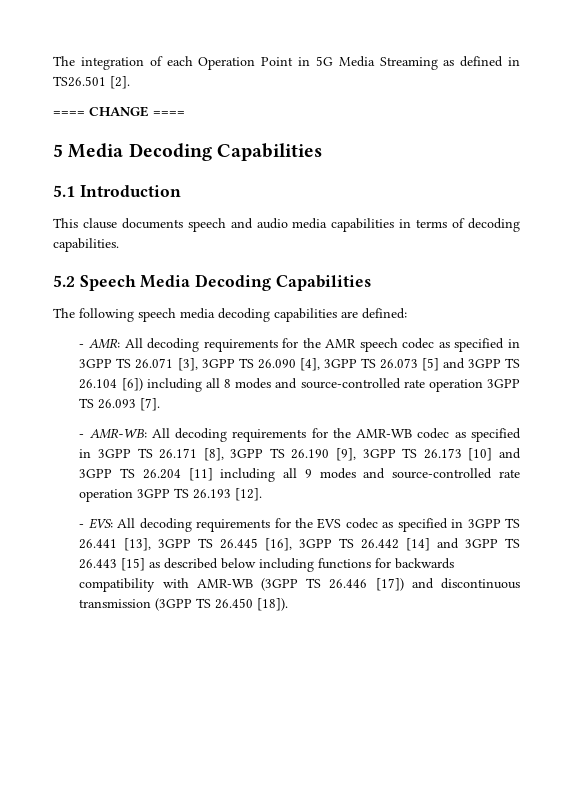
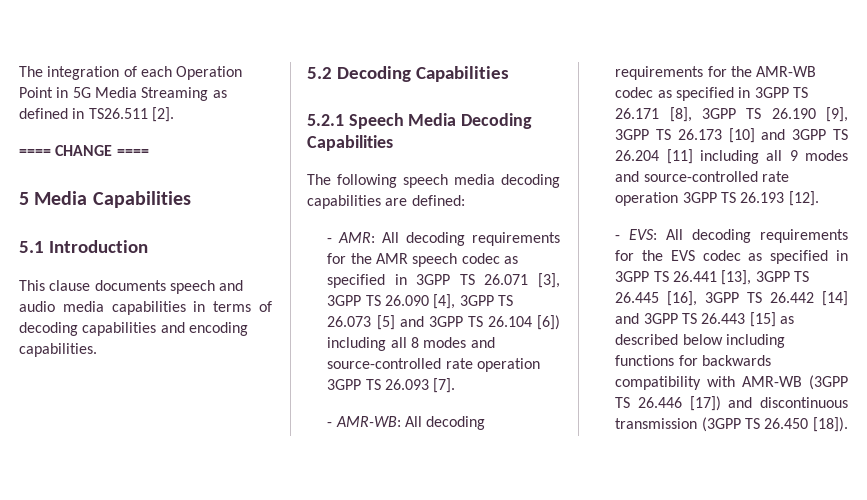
- The integration of each Operation Point in 5G Media Streaming as defined in TS26.501 [2].
+ The integration of each Operation Point in 5G Media Streaming as defined in TS26.511 [2].
- 5 Media Decoding Capabilities
+ 5 Media Capabilities
- This clause documents speech and audio media capabilities in terms of decoding capabilities.
+ This clause documents speech and audio media capabilities in terms of decoding capabilities and encoding capabilities.
- 5.2 Speech Media Decoding Capabilities
+ 5.2 Decoding Capabilities
+ 5.2.1 Speech Media Decoding Capabilities

